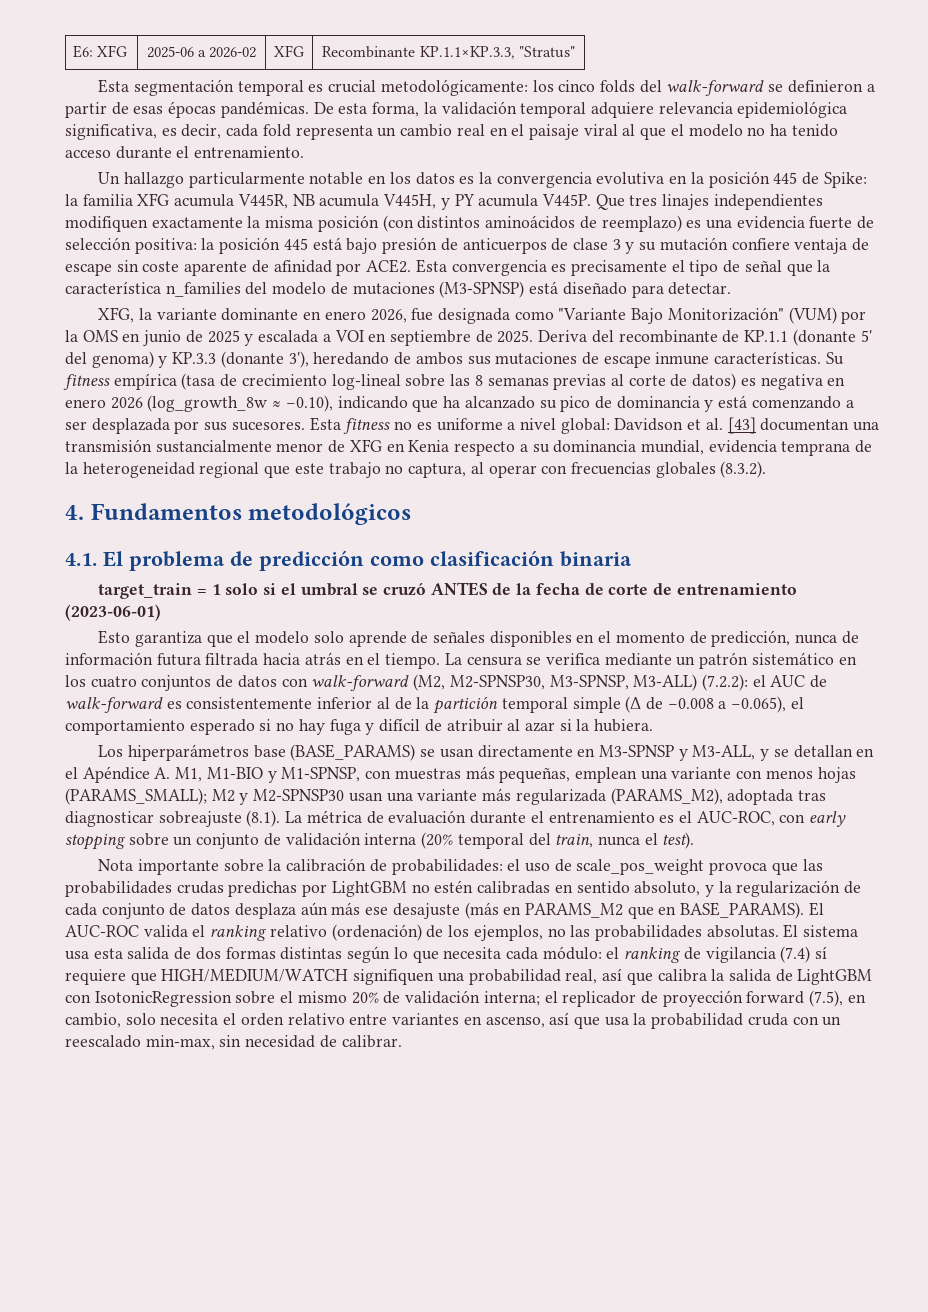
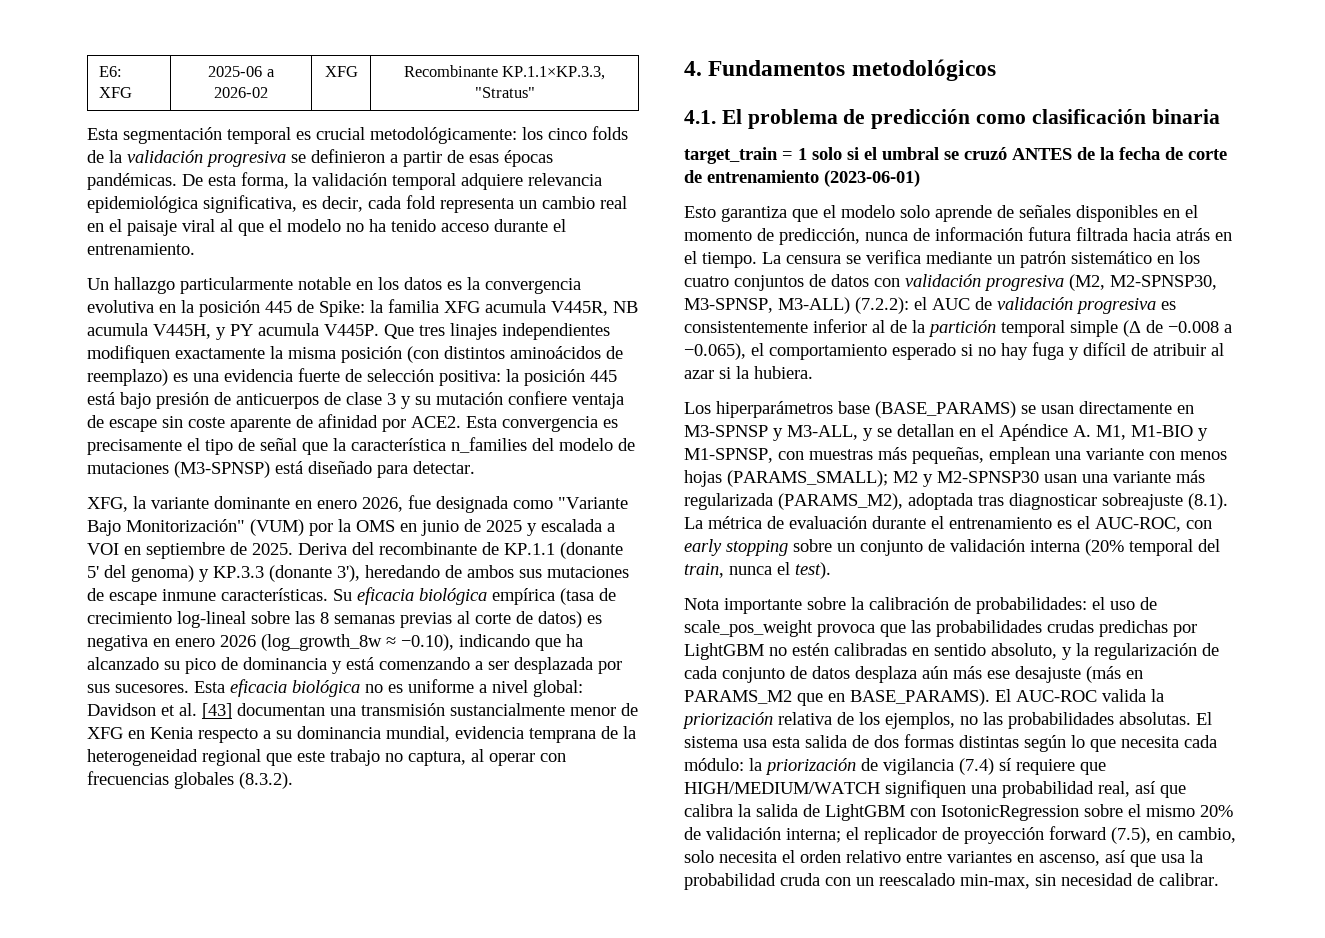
- Esta segmentación temporal es crucial metodológicamente: los cinco folds del walk-forward se definieron a partir de esas épocas pandémicas.
+ Esta segmentación temporal es crucial metodológicamente: los cinco folds de la validación progresiva se definieron a partir de esas épocas pandémicas.
- Su fitness empírica (tasa de crecimiento log-lineal sobre las 8 semanas previas al corte de datos) es negativa en enero 2026 (log_growth_8w ≈ −0.10), indicando que ha alcanzado su pico de dominancia y está comenzando a ser desplazada por sus sucesores.
+ Su eficacia biológica empírica (tasa de crecimiento log-lineal sobre las 8 semanas previas al corte de datos) es negativa en enero 2026 (log_growth_8w ≈ −0.10), indicando que ha alcanzado su pico de dominancia y está comenzando a ser desplazada por sus sucesores.
- Esta fitness no es uniforme a nivel global: Davidson et al. [43] documentan una transmisión sustancialmente menor de XFG en Kenia respecto a su dominancia mundial, evidencia temprana de la heterogeneidad regional que este trabajo no captura, al operar con frecuencias globales (8.3.2).
+ Esta eficacia biológica no es uniforme a nivel global: Davidson et al. [43] documentan una transmisión sustancialmente menor de XFG en Kenia respecto a su dominancia mundial, evidencia temprana de la heterogeneidad regional que este trabajo no captura, al operar con frecuencias globales (8.3.2).
- La censura se verifica mediante un patrón sistemático en los cuatro conjuntos de datos con walk-forward (M2, M2-SPNSP30, M3-SPNSP, M3-ALL) (7.2.2): el AUC de walk-forward es consistentemente inferior al de la partición temporal simple (Δ de −0.008 a −0.065), el comportamiento esperado si no hay fuga y difícil de atribuir al azar si la hubiera.
+ La censura se verifica mediante un patrón sistemático en los cuatro conjuntos de datos con validación progresiva (M2, M2-SPNSP30, M3-SPNSP, M3-ALL) (7.2.2): el AUC de validación progresiva es consistentemente inferior al de la partición temporal simple (Δ de −0.008 a −0.065), el comportamiento esperado si no hay fuga y difícil de atribuir al azar si la hubiera.
- El AUC-ROC valida el ranking relativo (ordenación) de los ejemplos, no las probabilidades absolutas.
+ El AUC-ROC valida la priorización relativa de los ejemplos, no las probabilidades absolutas.
- el ranking de vigilancia (7.4) sí requiere que HIGH/MEDIUM/WATCH signifiquen una probabilidad real, así que calibra la salida de LightGBM con IsotonicRegression sobre el mismo 20% de validación interna;
+ la priorización de vigilancia (7.4) sí requiere que HIGH/MEDIUM/WATCH signifiquen una probabilidad real, así que calibra la salida de LightGBM con IsotonicRegression sobre el mismo 20% de validación interna;

